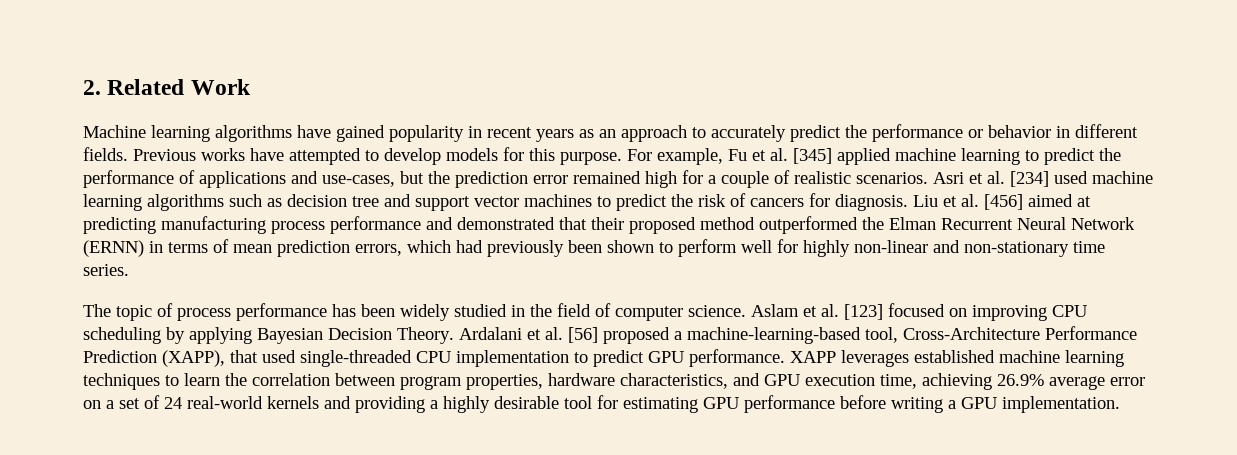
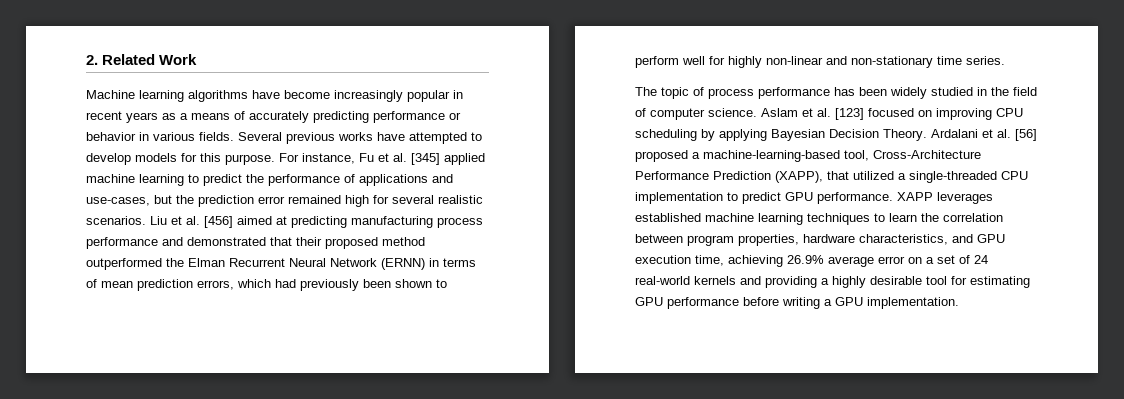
- Machine learning algorithms have gained popularity in recent years as an approach to accurately predict the performance or behavior in different fields. Previous works have attempted to develop models for this purpose.
+ Machine learning algorithms have become increasingly popular in recent years as a means of accurately predicting performance or behavior in various fields. Several previous works have attempted to develop models for this purpose.
- For example, Fu et al. [345] applied machine learning to predict the performance of applications and use-cases, but the prediction error remained high for a couple of realistic scenarios. Asri et al. [234] used machine learning algorithms such as decision tree and support vector machines to predict the risk of cancers for diagnosis.
+ For instance, Fu et al. [345] applied machine learning to predict the performance of applications and use-cases, but the prediction error remained high for several realistic scenarios.
- Ardalani et al. [56] proposed a machine-learning-based tool, Cross-Architecture Performance Prediction (XAPP), that used single-threaded CPU implementation to predict GPU performance.
+ Ardalani et al. [56] proposed a machine-learning-based tool, Cross-Architecture Performance Prediction (XAPP), that utilized a single-threaded CPU implementation to predict GPU performance.

